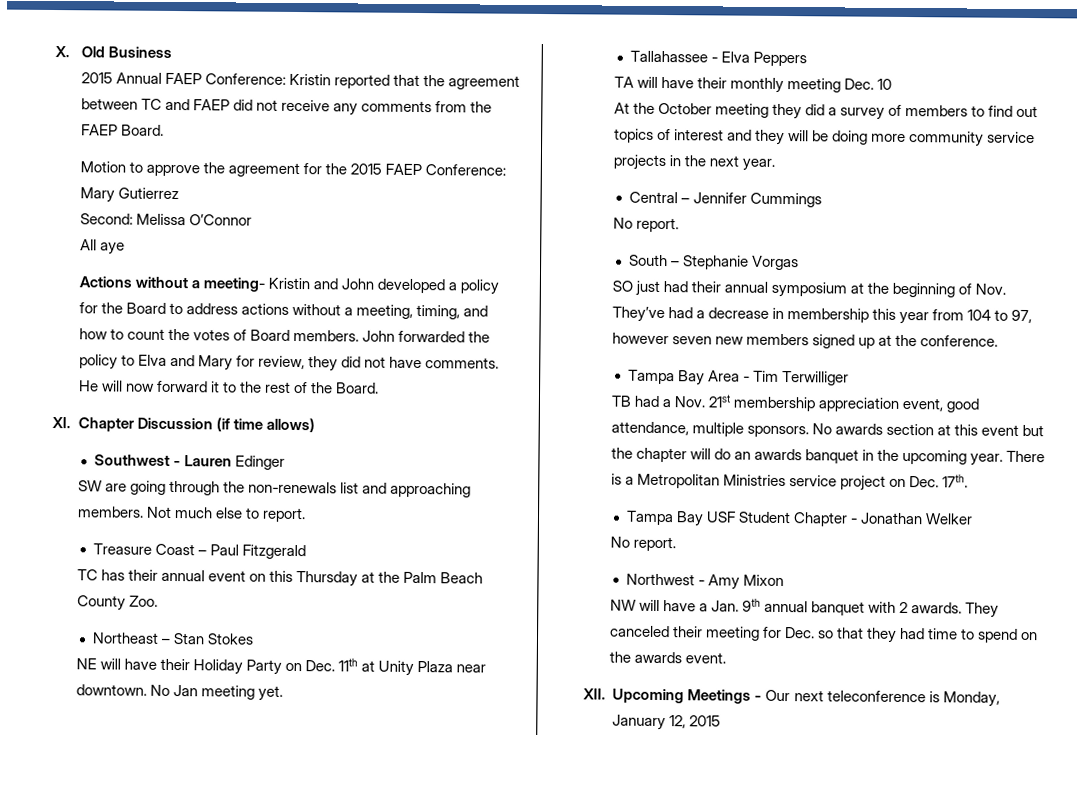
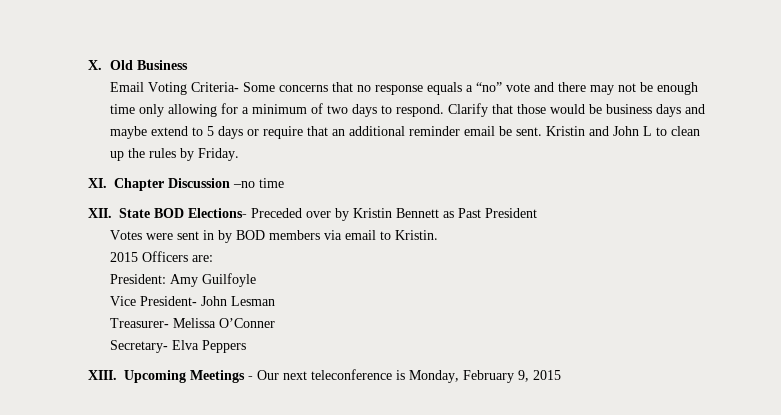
- 2015 Annual FAEP Conference: Kristin reported that the agreement between TC and FAEP did not receive any comments from the FAEP Board.
- Motion to approve the agreement for the 2015 FAEP Conference: Mary Gutierrez
- Second: Melissa O’Connor
- All aye
- Actions without a meeting- Kristin and John developed a policy for the Board to address actions without a meeting, timing, and how to count the votes of Board members. John forwarded the policy to Elva and Mary for review, they did not have comments. He will now forward it to the rest of the Board.
+ Email Voting Criteria- Some concerns that no response equals a “no” vote and there may not be enough time only allowing for a minimum of two days to respond. Clarify that those would be business days and maybe extend to 5 days or require that an additional reminder email be sent. Kristin and John L to clean up the rules by Friday.
- XI. Chapter Discussion (if time allows)
- Southwest - Lauren Edinger
- SW are going through the non-renewals list and approaching members. Not much else to report.
- Treasure Coast – Paul Fitzgerald
- TC has their annual event on this Thursday at the Palm Beach County Zoo.
- Northeast – Stan Stokes
- NE will have their Holiday Party on Dec. 11th at Unity Plaza near downtown. No Jan meeting yet.
- Tallahassee - Elva Peppers
- TA will have their monthly meeting Dec. 10
- At the October meeting they did a survey of members to find out topics of interest and they will be doing more community service projects in the next year.
- Central – Jennifer Cummings
- No report.
- South – Stephanie Vorgas
- SO just had their annual symposium at the beginning of Nov. They’ve had a decrease in membership this year from 104 to 97, however seven new members signed up at the conference.
- Tampa Bay Area - Tim Terwilliger
- TB had a Nov. 21st membership appreciation event, good attendance, multiple sponsors. No awards section at this event but the chapter will do an awards banquet in the upcoming year. There is a Metropolitan Ministries service project on Dec. 17th.
- Tampa Bay USF Student Chapter - Jonathan Welker
- No report.
- Northwest - Amy Mixon
- NW will have a Jan. 9th annual banquet with 2 awards. They canceled their meeting for Dec. so that they had time to spend on the awards event.
- XII. Upcoming Meetings - Our next teleconference is Monday, January 12, 2015
+ XI. Chapter Discussion –no time
+ XII. State BOD Elections- Preceded over by Kristin Bennett as Past President
+ Votes were sent in by BOD members via email to Kristin.
+ 2015 Officers are:
+ President: Amy Guilfoyle
+ Vice President- John Lesman
+ Treasurer- Melissa O’Conner
+ Secretary- Elva Peppers
+ XIII. Upcoming Meetings - Our next teleconference is Monday, February 9, 2015

